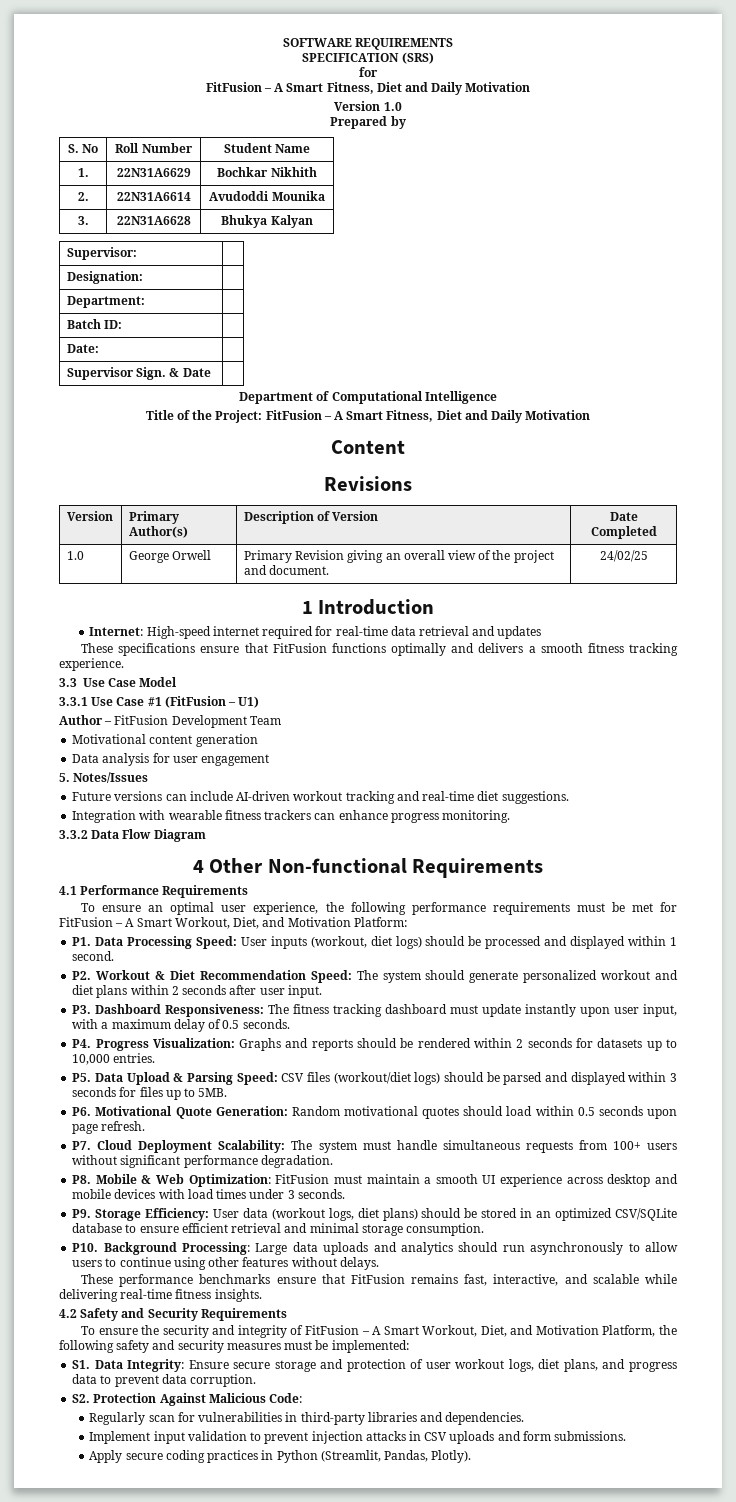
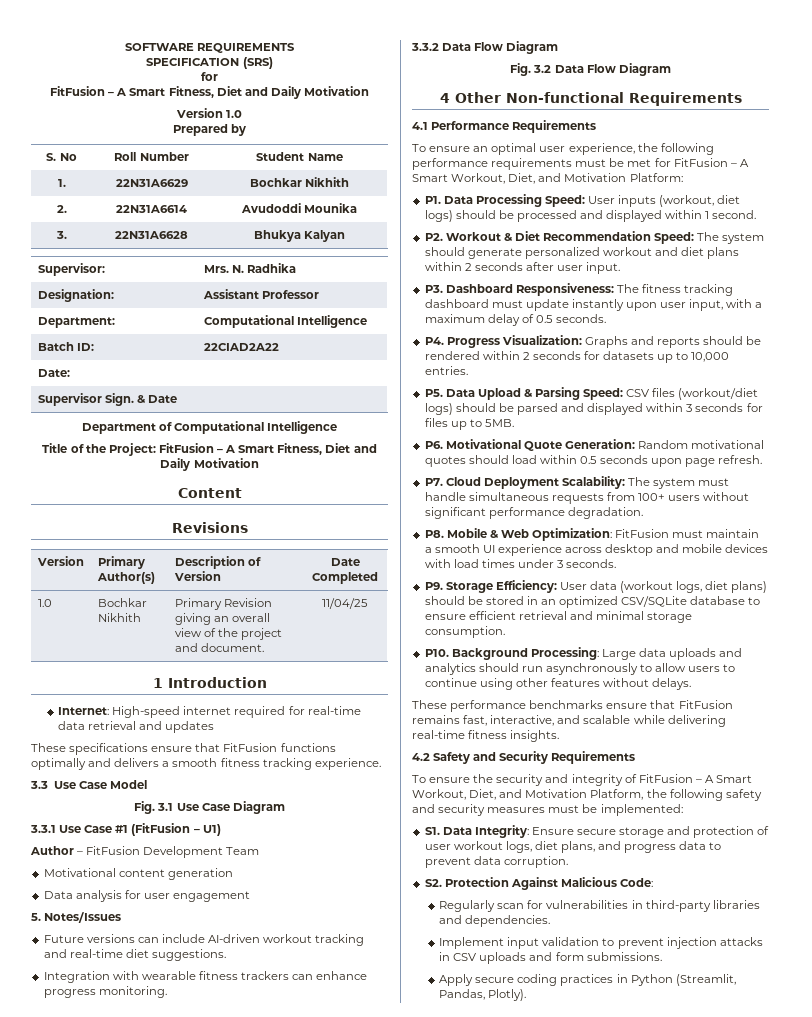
- Supervisor: |
+ Supervisor: | Mrs. N. Radhika
- Designation: |
+ Designation: | Assistant Professor
- Department: |
+ Department: | Computational Intelligence
- Batch ID: |
+ Batch ID: | 22CIAD2A22
- 1.0 | George Orwell | Primary Revision giving an overall view of the project and document. | 24/02/25
+ 1.0 | Bochkar Nikhith | Primary Revision giving an overall view of the project and document. | 11/04/25
+ Fig. 3.1 Use Case Diagram
+ Fig. 3.2 Data Flow Diagram

